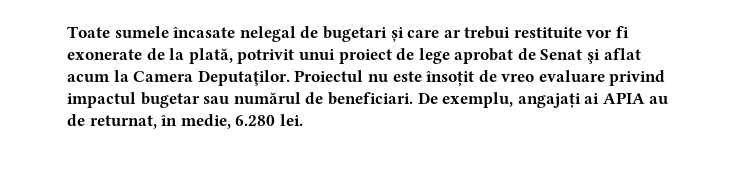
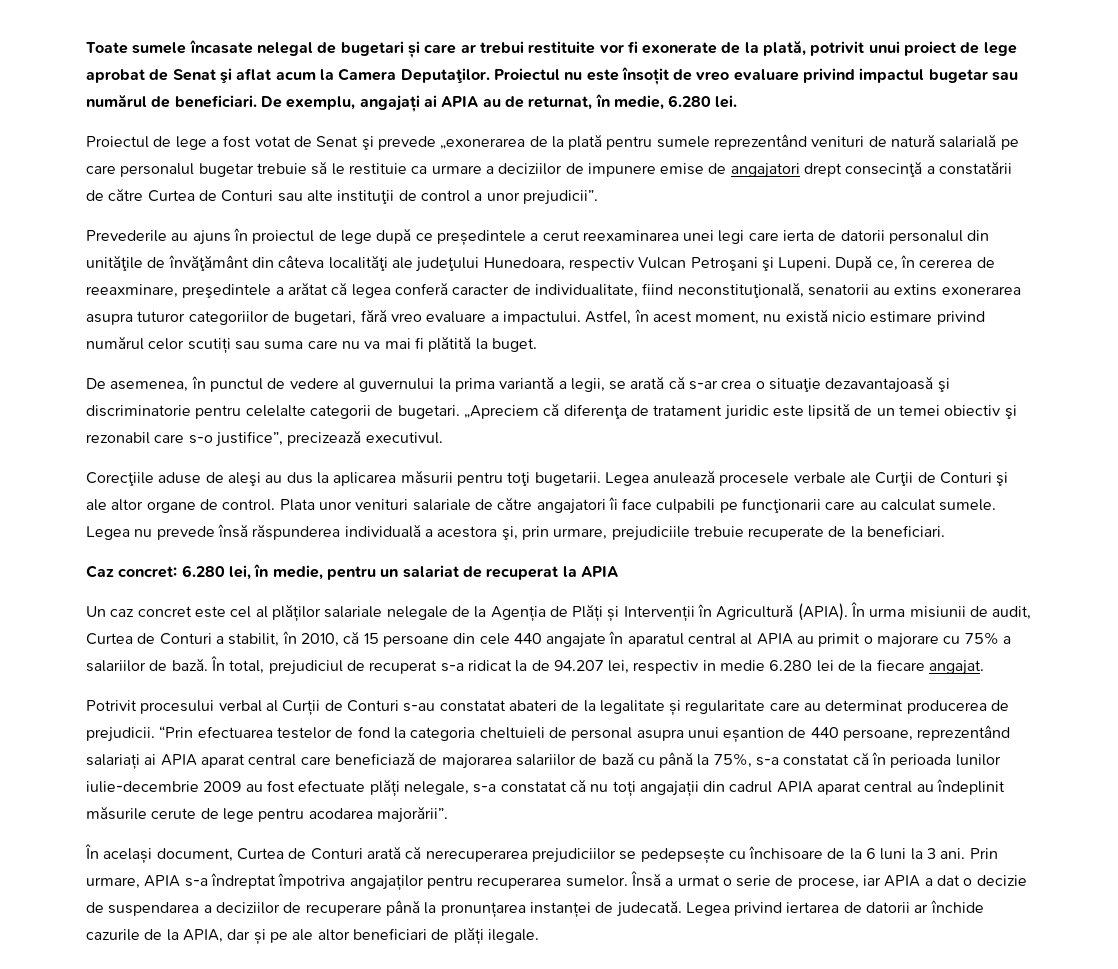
+ Proiectul de lege a fost votat de Senat şi prevede „exonerarea de la plată pentru sumele reprezentând venituri de natură salarială pe care personalul bugetar trebuie să le restituie ca urmare a deciziilor de impunere emise de angajatori drept consecinţă a constatării de către Curtea de Conturi sau alte instituţii de control a unor prejudicii”.
+ Prevederile au ajuns în proiectul de lege după ce președintele a cerut reexaminarea unei legi care ierta de datorii personalul din unităţile de învăţământ din câteva localităţi ale judeţului Hunedoara, respectiv Vulcan Petroşani şi Lupeni. După ce, în cererea de reeaxminare, preşedintele a arătat că legea conferă caracter de individualitate, fiind neconstituţională, senatorii au extins exonerarea asupra tuturor categoriilor de bugetari, fără vreo evaluare a impactului. Astfel, în acest moment, nu există nicio estimare privind numărul celor scutiți sau suma care nu va mai fi plătită la buget.
+ De asemenea, în punctul de vedere al guvernului la prima variantă a legii, se arată că s-ar crea o situaţie dezavantajoasă şi discriminatorie pentru celelalte categorii de bugetari. „Apreciem că diferenţa de tratament juridic este lipsită de un temei obiectiv şi rezonabil care s-o justifice”, precizează executivul.
+ Corecţiile aduse de aleşi au dus la aplicarea măsurii pentru toţi bugetarii. Legea anulează procesele verbale ale Curţii de Conturi şi ale altor organe de control. Plata unor venituri salariale de către angajatori îi face culpabili pe funcţionarii care au calculat sumele. Legea nu prevede însă răspunderea individuală a acestora şi, prin urmare, prejudiciile trebuie recuperate de la beneficiari.
+ Caz concret: 6.280 lei, în medie, pentru un salariat de recuperat la APIA
+ Un caz concret este cel al plăților salariale nelegale de la Agenția de Plăți și Intervenții în Agricultură (APIA). În urma misiunii de audit, Curtea de Conturi a stabilit, în 2010, că 15 persoane din cele 440 angajate în aparatul central al APIA au primit o majorare cu 75% a salariilor de bază. În total, prejudiciul de recuperat s-a ridicat la de 94.207 lei, respectiv in medie 6.280 lei de la fiecare angajat.
+ Potrivit procesului verbal al Curții de Conturi s-au constatat abateri de la legalitate și regularitate care au determinat producerea de prejudicii. “Prin efectuarea testelor de fond la categoria cheltuieli de personal asupra unui eșantion de 440 persoane, reprezentând salariați ai APIA aparat central care beneficiază de majorarea salariilor de bază cu până la 75%, s-a constatat că în perioada lunilor iulie-decembrie 2009 au fost efectuate plăți nelegale, s-a constatat că nu toți angajații din cadrul APIA aparat central au îndeplinit măsurile cerute de lege pentru acodarea majorării”.
+ În același document, Curtea de Conturi arată că nerecuperarea prejudiciilor se pedepsește cu închisoare de la 6 luni la 3 ani. Prin urmare, APIA s-a îndreptat împotriva angajaților pentru recuperarea sumelor. Însă a urmat o serie de procese, iar APIA a dat o decizie de suspendarea a deciziilor de recuperare până la pronunțarea instanței de judecată. Legea privind iertarea de datorii ar închide cazurile de la APIA, dar și pe ale altor beneficiari de plăți ilegale.

